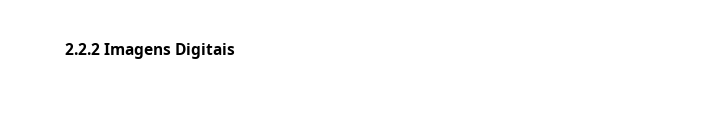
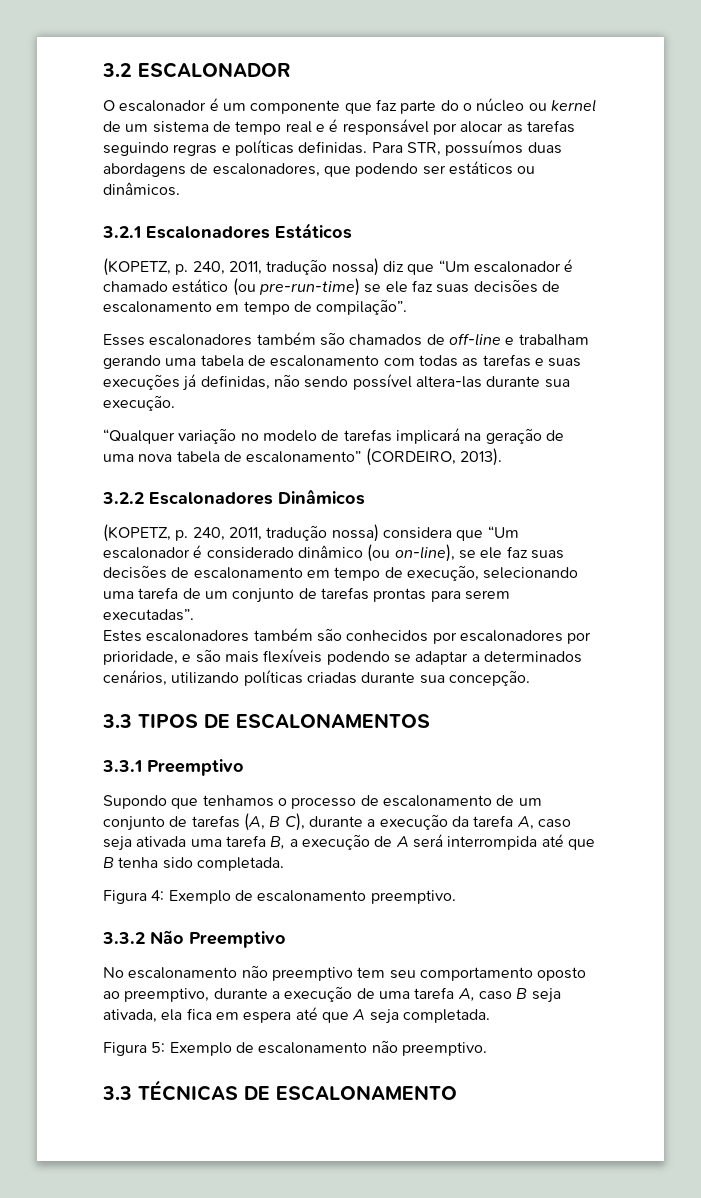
- 2.2.2 Imagens Digitais
+ 3.2 ESCALONADOR
+ O escalonador é um componente que faz parte do o núcleo ou kernel de um sistema de tempo real e é responsável por alocar as tarefas seguindo regras e políticas definidas. Para STR, possuímos duas abordagens de escalonadores, que podendo ser estáticos ou dinâmicos.
+ 3.2.1 Escalonadores Estáticos
+ (KOPETZ, p. 240, 2011, tradução nossa) diz que “Um escalonador é chamado estático (ou pre-run-time) se ele faz suas decisões de escalonamento em tempo de compilação”.
+ Esses escalonadores também são chamados de off-line e trabalham gerando uma tabela de escalonamento com todas as tarefas e suas execuções já definidas, não sendo possível altera-las durante sua execução.
+ “Qualquer variação no modelo de tarefas implicará na geração de uma nova tabela de escalonamento” (CORDEIRO, 2013).
+ 3.2.2 Escalonadores Dinâmicos
+ (KOPETZ, p. 240, 2011, tradução nossa) considera que “Um escalonador é considerado dinâmico (ou on-line), se ele faz suas decisões de escalonamento em tempo de execução, selecionando uma tarefa de um conjunto de tarefas prontas para serem executadas”.
+ Estes escalonadores também são conhecidos por escalonadores por prioridade, e são mais flexíveis podendo se adaptar a determinados cenários, utilizando políticas criadas durante sua concepção.
+ 3.3 TIPOS DE ESCALONAMENTOS
+ 3.3.1 Preemptivo
+ Supondo que tenhamos o processo de escalonamento de um conjunto de tarefas (A, B C), durante a execução da tarefa A, caso seja ativada uma tarefa B, a execução de A será interrompida até que B tenha sido completada.
+ Figura 4: Exemplo de escalonamento preemptivo.
+ 3.3.2 Não Preemptivo
+ No escalonamento não preemptivo tem seu comportamento oposto ao preemptivo, durante a execução de uma tarefa A, caso B seja ativada, ela fica em espera até que A seja completada.
+ Figura 5: Exemplo de escalonamento não preemptivo.
+ 3.3 TÉCNICAS DE ESCALONAMENTO

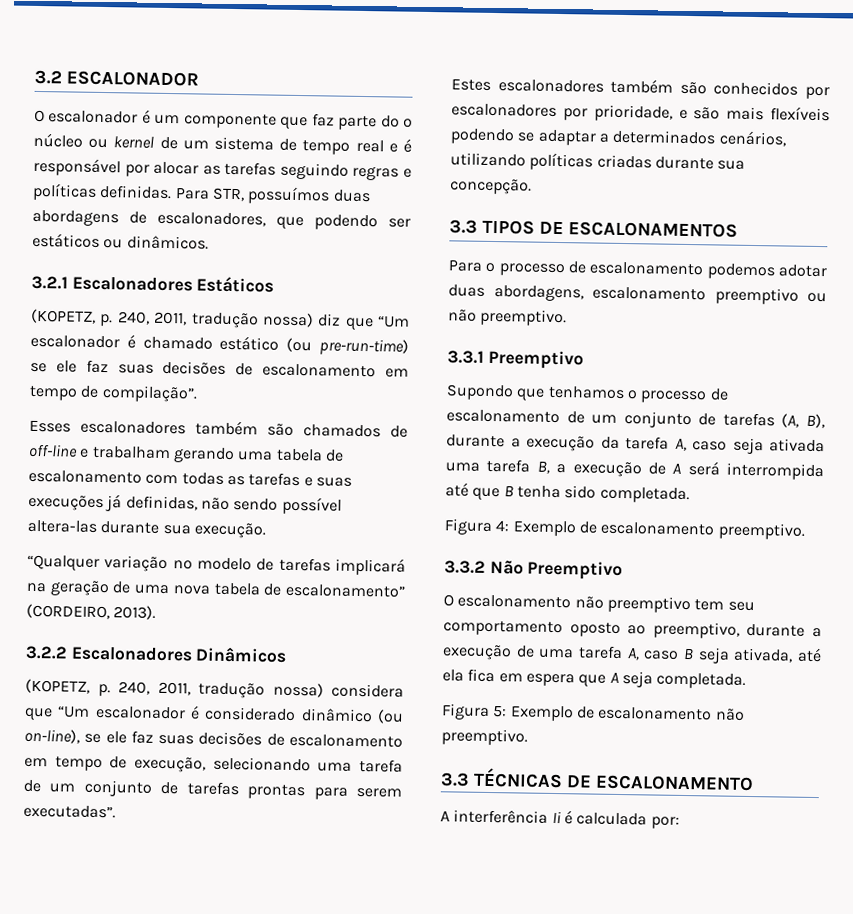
+ Para o processo de escalonamento podemos adotar duas abordagens, escalonamento preemptivo ou não preemptivo.
- Supondo que tenhamos o processo de escalonamento de um conjunto de tarefas (A, B C), durante a execução da tarefa A, caso seja ativada uma tarefa B, a execução de A será interrompida até que B tenha sido completada.
+ Supondo que tenhamos o processo de escalonamento de um conjunto de tarefas (A, B), durante a execução da tarefa A, caso seja ativada uma tarefa B, a execução de A será interrompida até que B tenha sido completada.
- No escalonamento não preemptivo tem seu comportamento oposto ao preemptivo, durante a execução de uma tarefa A, caso B seja ativada, ela fica em espera até que A seja completada.
+ O escalonamento não preemptivo tem seu comportamento oposto ao preemptivo, durante a execução de uma tarefa A, caso B seja ativada, até ela fica em espera que A seja completada.
+ A interferência Ii é calculada por:

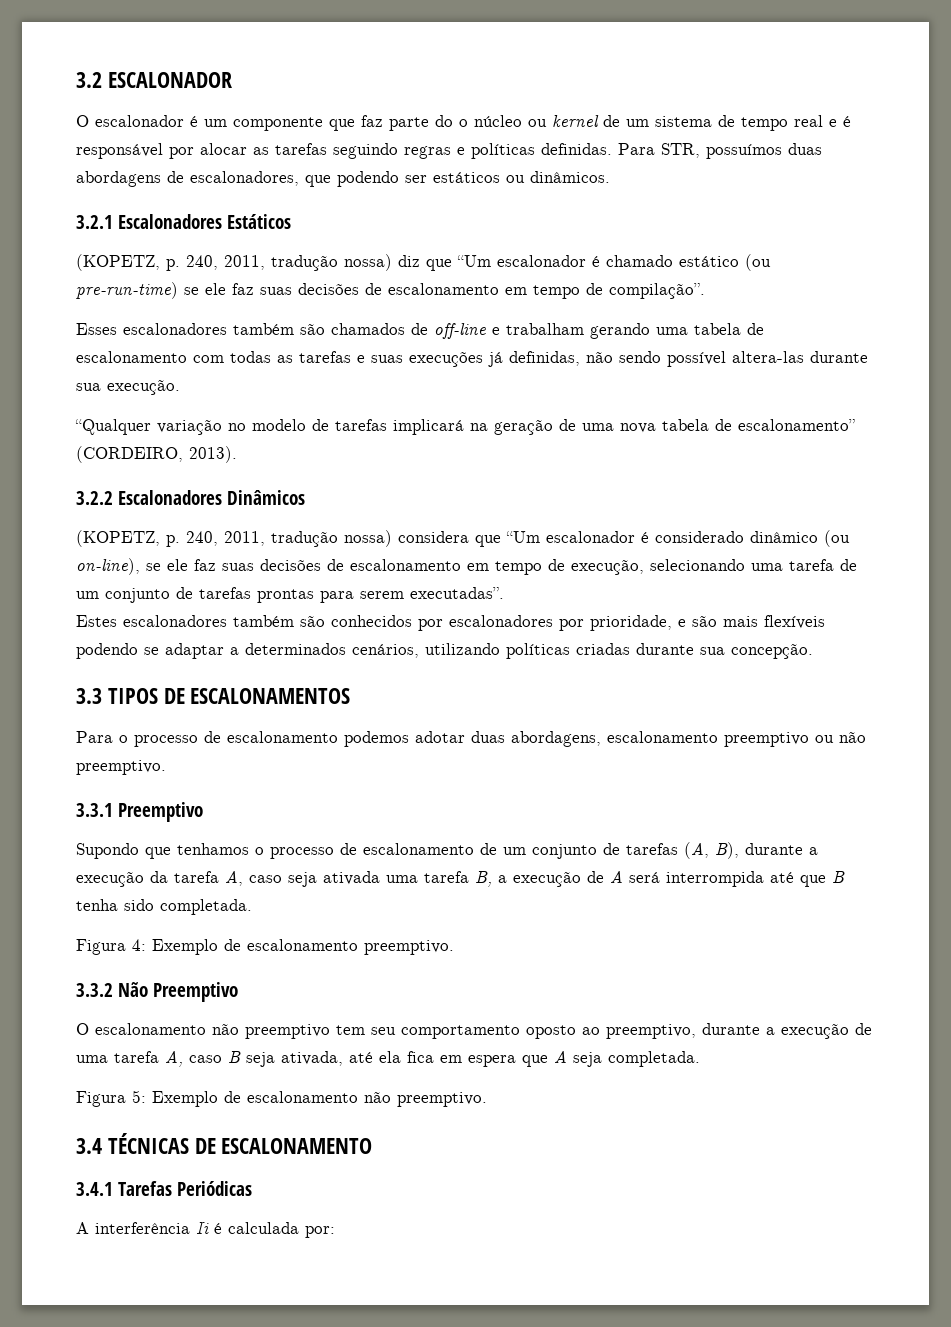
- 3.3 TÉCNICAS DE ESCALONAMENTO
+ 3.4 TÉCNICAS DE ESCALONAMENTO
+ 3.4.1 Tarefas Periódicas

